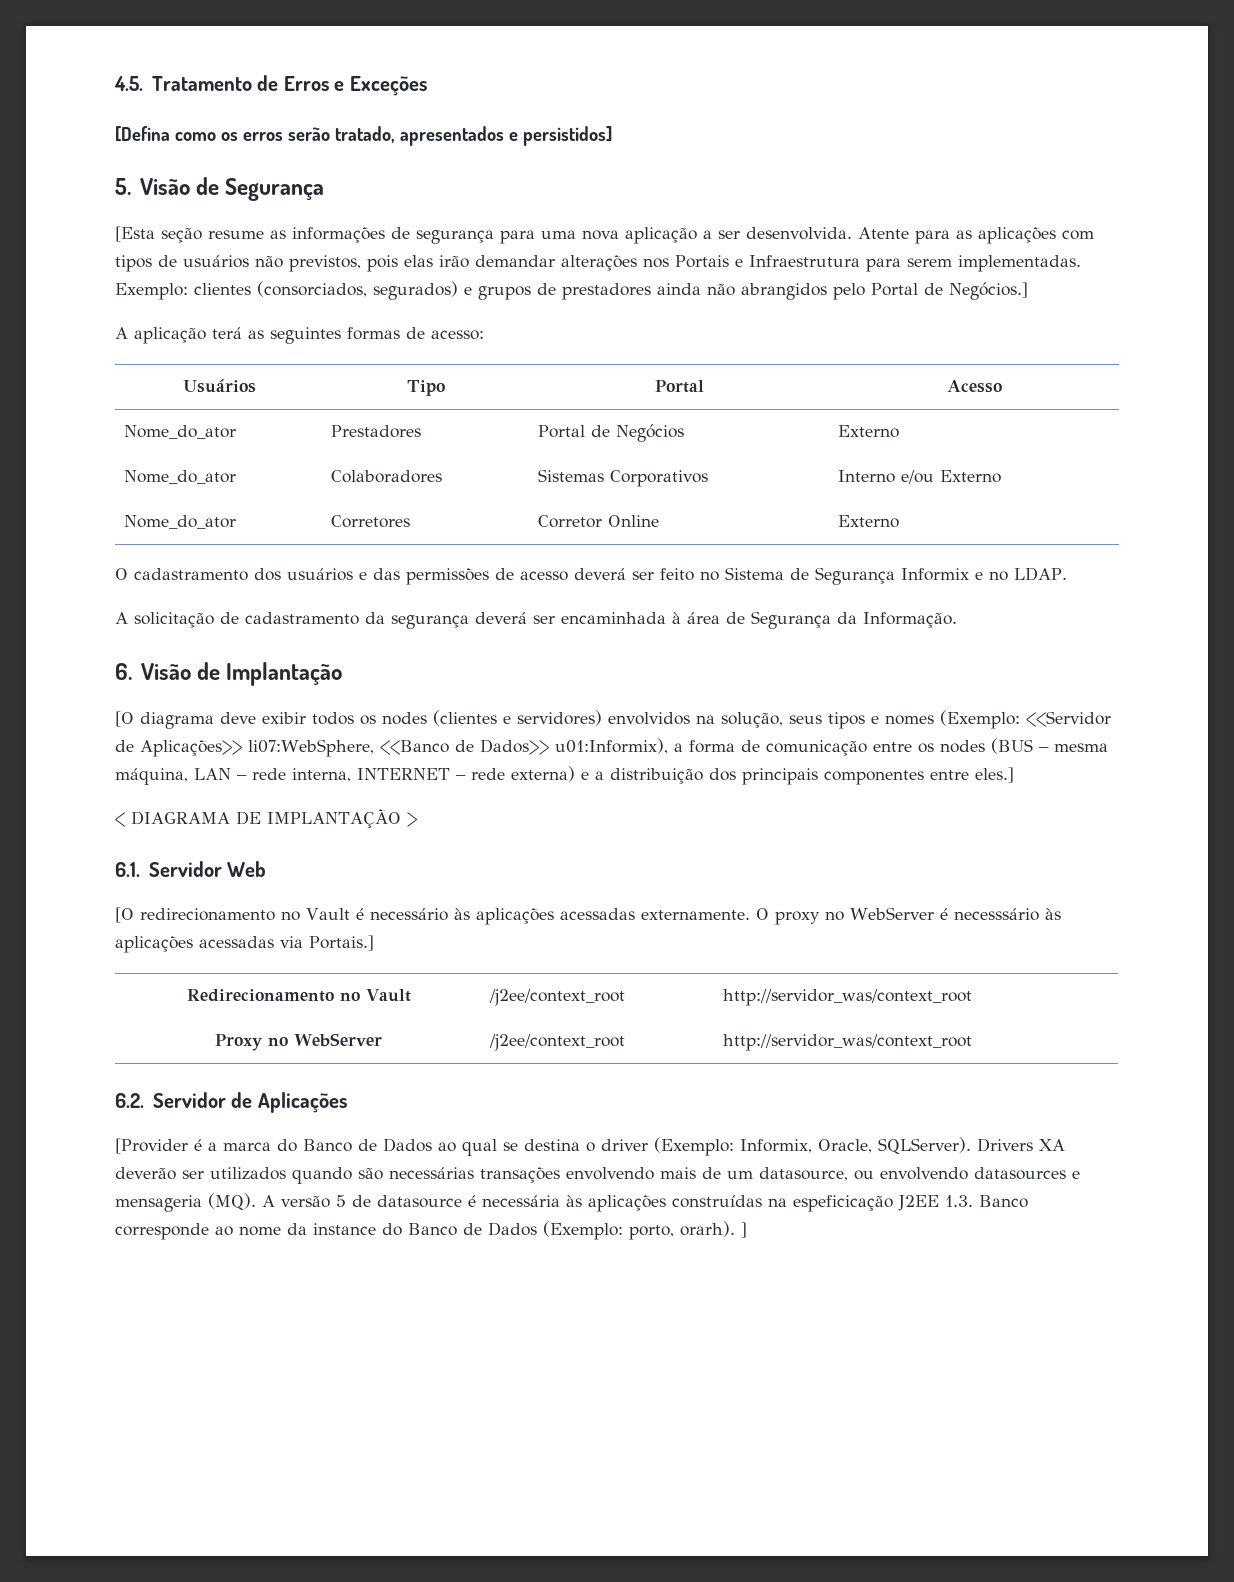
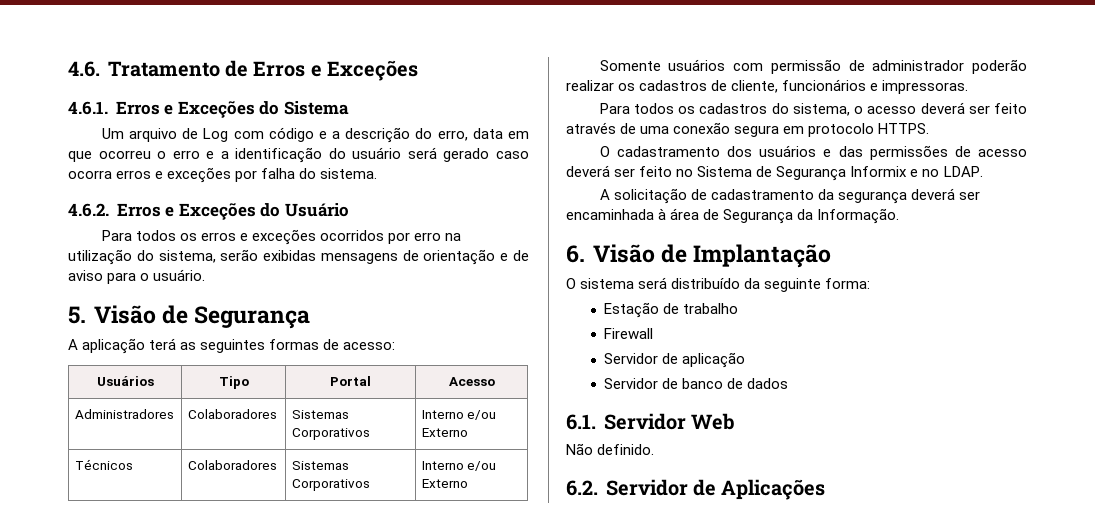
- 4.5. Tratamento de Erros e Exceções
+ 4.6. Tratamento de Erros e Exceções
- [Defina como os erros serão tratado, apresentados e persistidos]
+ 4.6.1. Erros e Exceções do Sistema
+ Um arquivo de Log com código e a descrição do erro, data em que ocorreu o erro e a identificação do usuário será gerado caso ocorra erros e exceções por falha do sistema.
+ 4.6.2. Erros e Exceções do Usuário
+ Para todos os erros e exceções ocorridos por erro na utilização do sistema, serão exibidas mensagens de orientação e de aviso para o usuário.
  5. Visão de Segurança
- [Esta seção resume as informações de segurança para uma nova aplicação a ser desenvolvida. Atente para as aplicações com tipos de usuários não previstos, pois elas irão demandar alterações nos Portais e Infraestrutura para serem implementadas. Exemplo: clientes (consorciados, segurados) e grupos de prestadores ainda não abrangidos pelo Portal de Negócios.]
- Nome_do_ator | Prestadores | Portal de Negócios | Externo
- Nome_do_ator | Colaboradores | Sistemas Corporativos | Interno e/ou Externo
- Nome_do_ator | Corretores | Corretor Online | Externo
+ Administradores | Colaboradores | Sistemas Corporativos | Interno e/ou Externo
+ Técnicos | Colaboradores | Sistemas Corporativos | Interno e/ou Externo
+ Somente usuários com permissão de administrador poderão realizar os cadastros de cliente, funcionários e impressoras.
+ Para todos os cadastros do sistema, o acesso deverá ser feito através de uma conexão segura em protocolo HTTPS.
- [O diagrama deve exibir todos os nodes (clientes e servidores) envolvidos na solução, seus tipos e nomes (Exemplo: <<Servidor de Aplicações>> li07:WebSphere, <<Banco de Dados>> u01:Informix), a forma de comunicação entre os nodes (BUS – mesma máquina, LAN – rede interna, INTERNET – rede externa) e a distribuição dos principais componentes entre eles.]
- < DIAGRAMA DE IMPLANTAÇÃO >
+ O sistema será distribuído da seguinte forma:
+ Estação de trabalho
+ Firewall
+ Servidor de aplicação
+ Servidor de banco de dados
  6.1. Servidor Web
- [O redirecionamento no Vault é necessário às aplicações acessadas externamente. O proxy no WebServer é necesssário às aplicações acessadas via Portais.]
- Redirecionamento no Vault | /j2ee/context_root | http://servidor_was/context_root
- Proxy no WebServer | /j2ee/context_root | http://servidor_was/context_root
+ Não definido.
  6.2. Servidor de Aplicações
- [Provider é a marca do Banco de Dados ao qual se destina o driver (Exemplo: Informix, Oracle, SQLServer). Drivers XA deverão ser utilizados quando são necessárias transações envolvendo mais de um datasource, ou envolvendo datasources e mensageria (MQ). A versão 5 de datasource é necessária às aplicações construídas na espeficicação J2EE 1.3. Banco corresponde ao nome da instance do Banco de Dados (Exemplo: porto, orarh). ]

